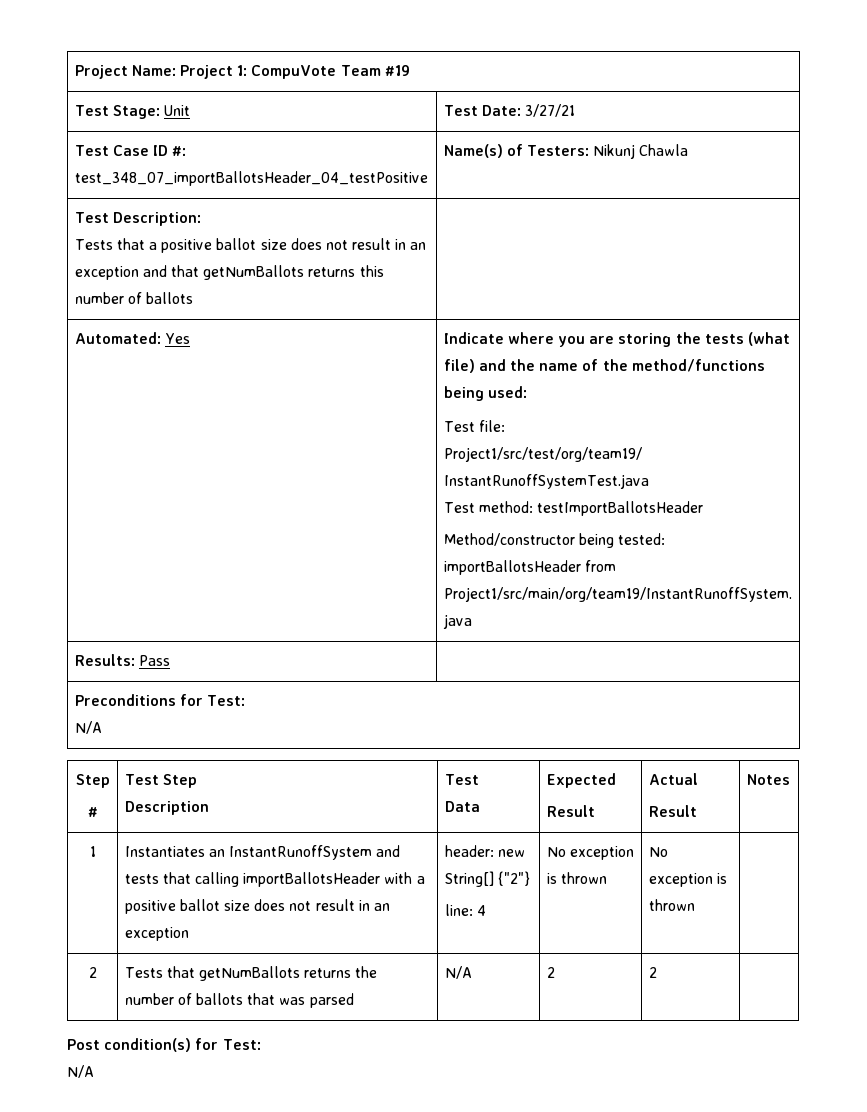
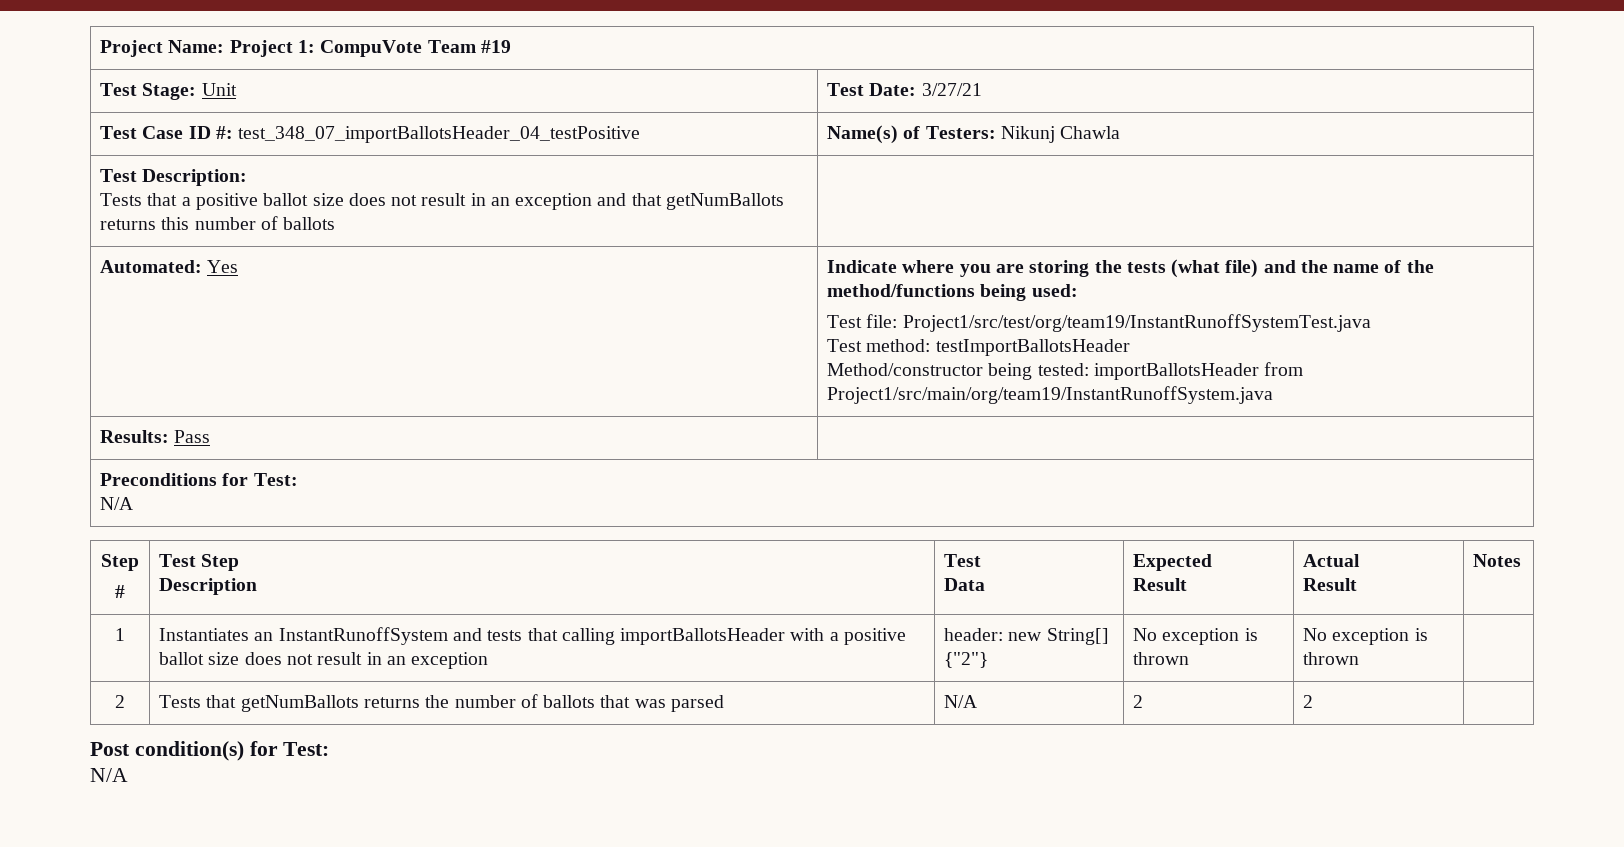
- 1 | Instantiates an InstantRunoffSystem and tests that calling importBallotsHeader with a positive ballot size does not result in an exception | header: new String[] {"2"}
- line: 4 | No exception is thrown | No exception is thrown |
+ 1 | Instantiates an InstantRunoffSystem and tests that calling importBallotsHeader with a positive ballot size does not result in an exception | header: new String[] {"2"} | No exception is thrown | No exception is thrown |

